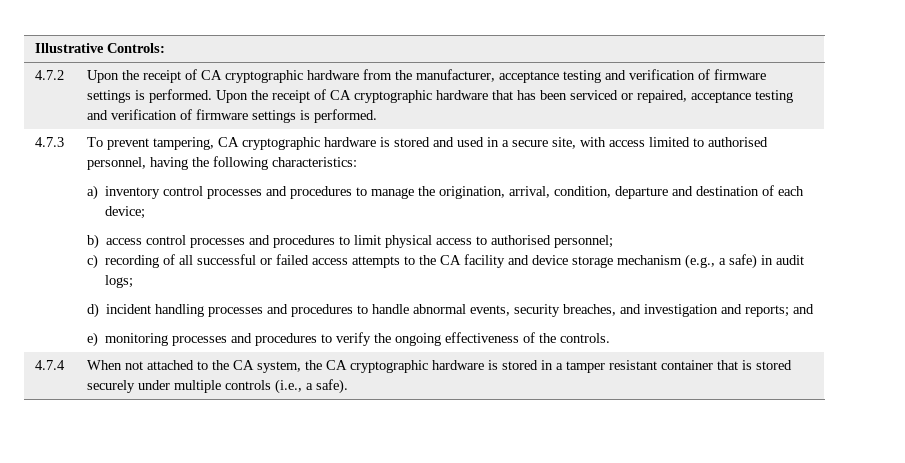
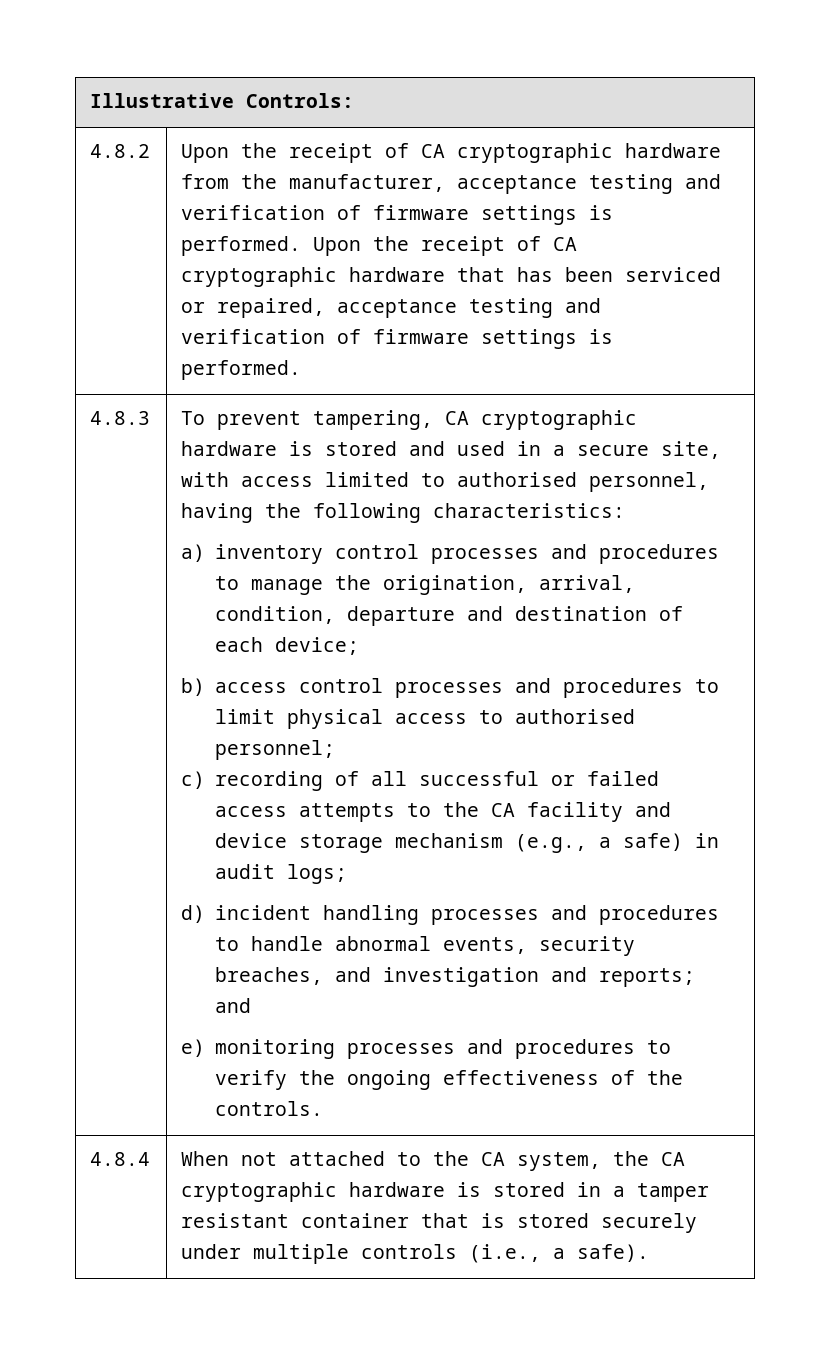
- 4.7.2
+ 4.8.2
- 4.7.3
+ 4.8.3
- 4.7.4 | When not attached to the CA system, the CA cryptographic hardware is stored in a tamper resistant container that is stored securely under multiple controls (i.e., a safe).
+ 4.8.4 | When not attached to the CA system, the CA cryptographic hardware is stored in a tamper resistant container that is stored securely under multiple controls (i.e., a safe).

